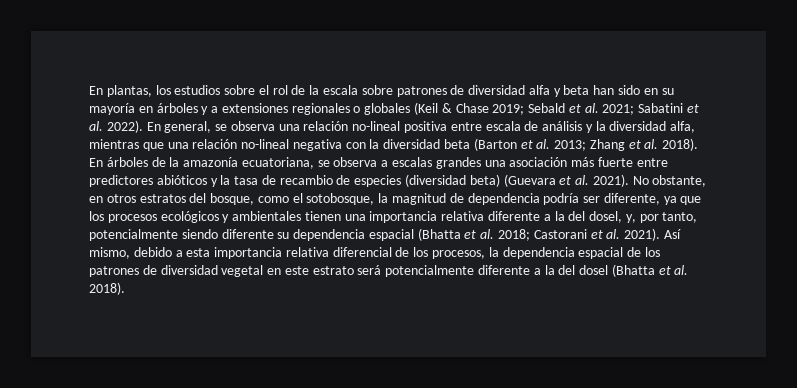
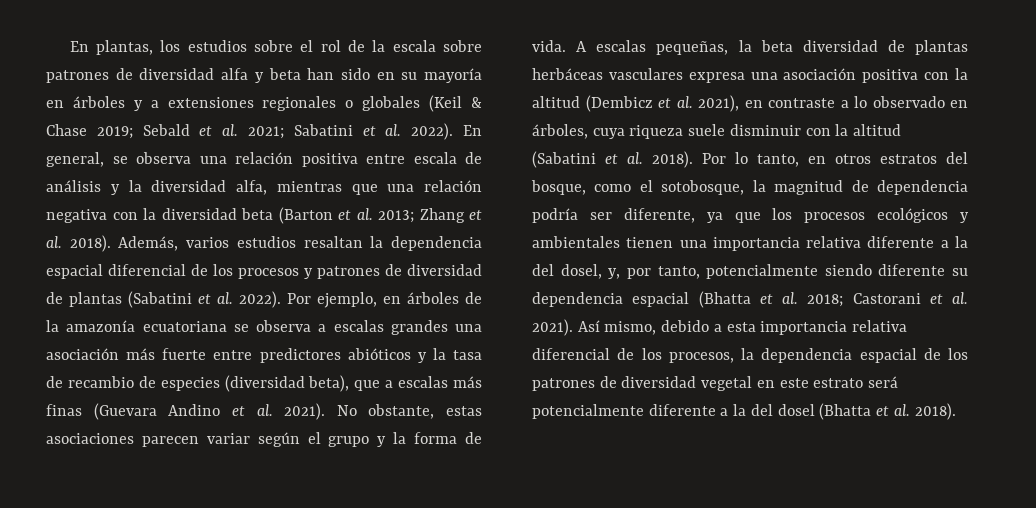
- En general, se observa una relación no-lineal positiva entre escala de análisis y la diversidad alfa, mientras que una relación no-lineal negativa con la diversidad beta (Barton et al. 2013; Zhang et al. 2018).
+ En general, se observa una relación positiva entre escala de análisis y la diversidad alfa, mientras que una relación negativa con la diversidad beta (Barton et al. 2013; Zhang et al. 2018).
- En árboles de la amazonía ecuatoriana, se observa a escalas grandes una asociación más fuerte entre predictores abióticos y la tasa de recambio de especies (diversidad beta) (Guevara et al. 2021).
+ Además, varios estudios resaltan la dependencia espacial diferencial de los procesos y patrones de diversidad de plantas (Sabatini et al. 2022). Por ejemplo, en árboles de la amazonía ecuatoriana se observa a escalas grandes una asociación más fuerte entre predictores abióticos y la tasa de recambio de especies (diversidad beta), que a escalas más finas (Guevara Andino et al. 2021).
- No obstante, en otros estratos del bosque, como el sotobosque, la magnitud de dependencia podría ser diferente, ya que los procesos ecológicos y ambientales tienen una importancia relativa diferente a la del dosel, y, por tanto, potencialmente siendo diferente su dependencia espacial (Bhatta et al. 2018; Castorani et al. 2021).
+ No obstante, estas asociaciones parecen variar según el grupo y la forma de vida. A escalas pequeñas, la beta diversidad de plantas herbáceas vasculares expresa una asociación positiva con la altitud (Dembicz et al. 2021), en contraste a lo observado en árboles, cuya riqueza suele disminuir con la altitud (Sabatini et al. 2018). Por lo tanto, en otros estratos del bosque, como el sotobosque, la magnitud de dependencia podría ser diferente, ya que los procesos ecológicos y ambientales tienen una importancia relativa diferente a la del dosel, y, por tanto, potencialmente siendo diferente su dependencia espacial (Bhatta et al. 2018; Castorani et al. 2021).

